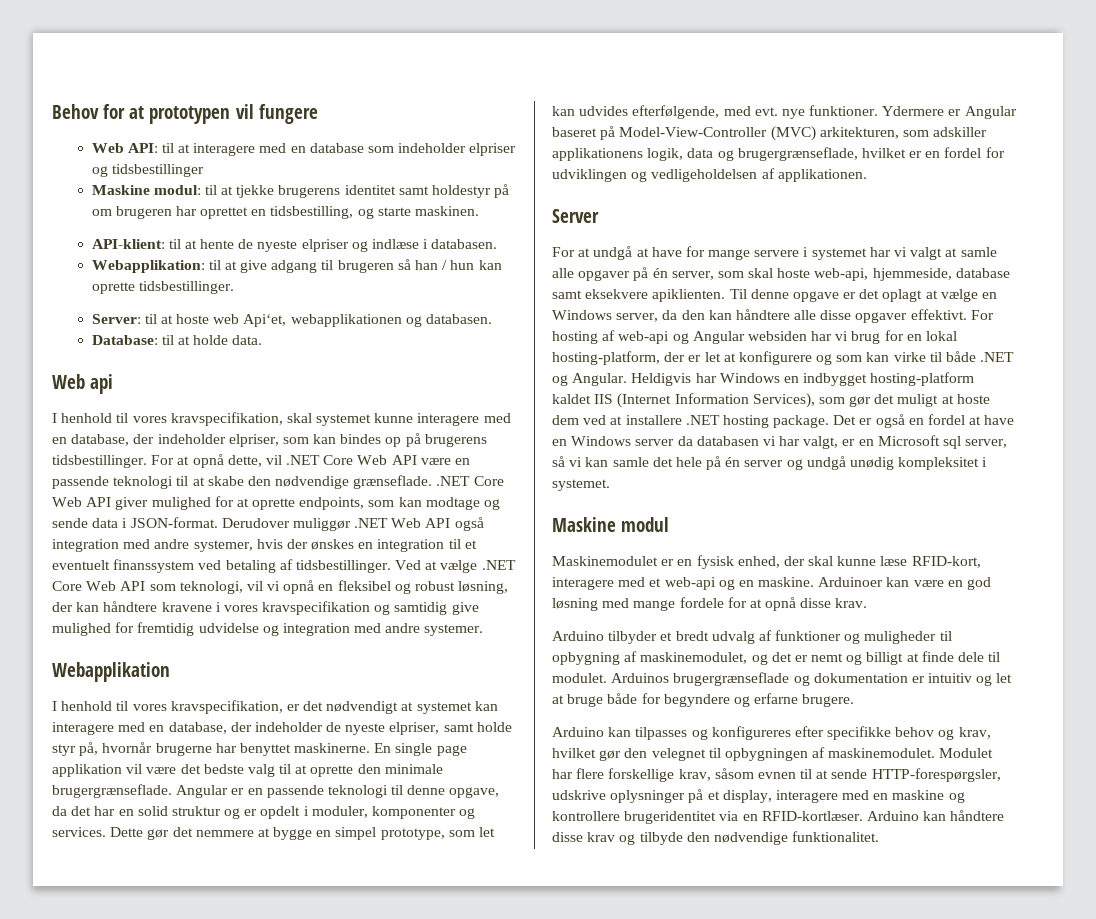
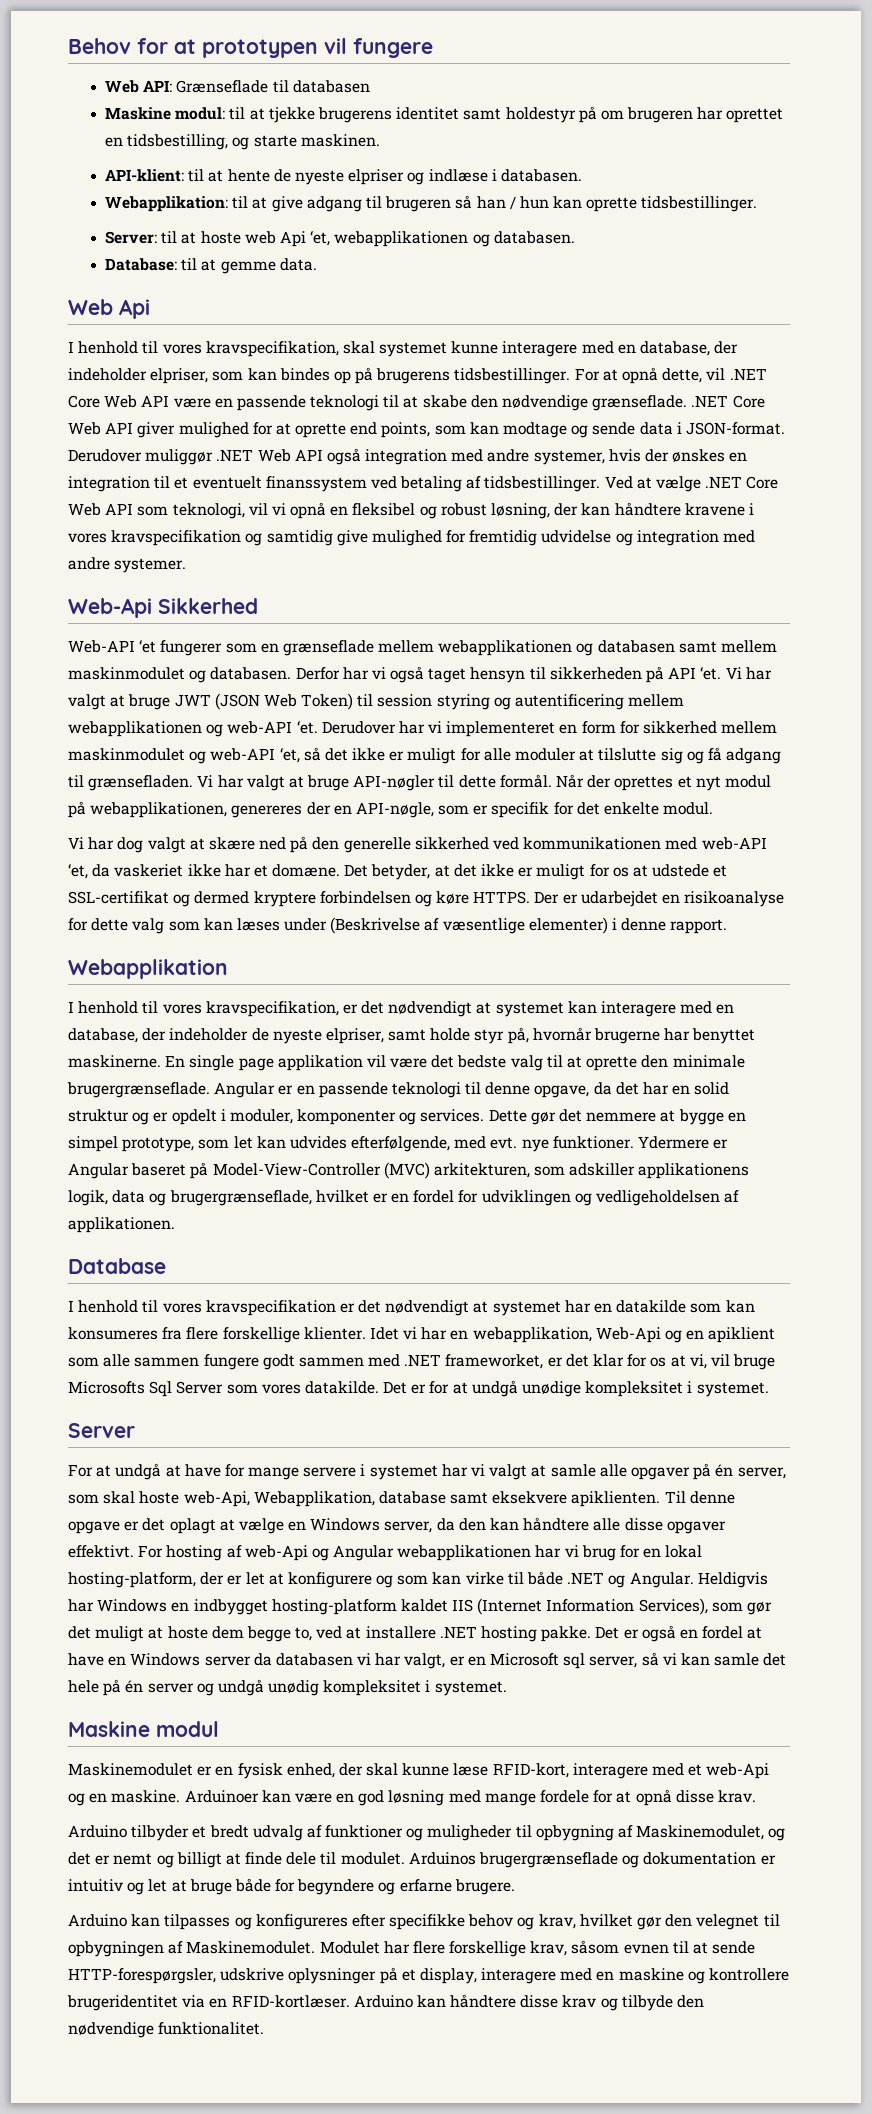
- Web API: til at interagere med en database som indeholder elpriser og tidsbestillinger
+ Web API: Grænseflade til databasen
- Server: til at hoste web Api‘et, webapplikationen og databasen.
+ Server: til at hoste web Api ‘et, webapplikationen og databasen.
- Database: til at holde data.
+ Database: til at gemme data.
- Web api
+ Web Api
- For at opnå dette, vil .NET Core Web API være en passende teknologi til at skabe den nødvendige grænseflade. .NET Core Web API giver mulighed for at oprette endpoints, som kan modtage og sende data i JSON-format.
+ For at opnå dette, vil .NET Core Web API være en passende teknologi til at skabe den nødvendige grænseflade. .NET Core Web API giver mulighed for at oprette end points, som kan modtage og sende data i JSON-format.
+ Web-Api Sikkerhed
+ Web-API ‘et fungerer som en grænseflade mellem webapplikationen og databasen samt mellem maskinmodulet og databasen. Derfor har vi også taget hensyn til sikkerheden på API ‘et. Vi har valgt at bruge JWT (JSON Web Token) til session styring og autentificering mellem webapplikationen og web-API ‘et. Derudover har vi implementeret en form for sikkerhed mellem maskinmodulet og web-API ‘et, så det ikke er muligt for alle moduler at tilslutte sig og få adgang til grænsefladen. Vi har valgt at bruge API-nøgler til dette formål. Når der oprettes et nyt modul på webapplikationen, genereres der en API-nøgle, som er specifik for det enkelte modul.
+ Vi har dog valgt at skære ned på den generelle sikkerhed ved kommunikationen med web-API ‘et, da vaskeriet ikke har et domæne. Det betyder, at det ikke er muligt for os at udstede et SSL-certifikat og dermed kryptere forbindelsen og køre HTTPS. Der er udarbejdet en risikoanalyse for dette valg som kan læses under (Beskrivelse af væsentlige elementer) i denne rapport.
+ Database
+ I henhold til vores kravspecifikation er det nødvendigt at systemet har en datakilde som kan konsumeres fra flere forskellige klienter. Idet vi har en webapplikation, Web-Api og en apiklient som alle sammen fungere godt sammen med .NET frameworket, er det klar for os at vi, vil bruge Microsofts Sql Server som vores datakilde. Det er for at undgå unødige kompleksitet i systemet.
- For at undgå at have for mange servere i systemet har vi valgt at samle alle opgaver på én server, som skal hoste web-api, hjemmeside, database samt eksekvere apiklienten.
+ For at undgå at have for mange servere i systemet har vi valgt at samle alle opgaver på én server, som skal hoste web-Api, Webapplikation, database samt eksekvere apiklienten.
- For hosting af web-api og Angular websiden har vi brug for en lokal hosting-platform, der er let at konfigurere og som kan virke til både .NET og Angular.
+ For hosting af web-Api og Angular webapplikationen har vi brug for en lokal hosting-platform, der er let at konfigurere og som kan virke til både .NET og Angular.
- Heldigvis har Windows en indbygget hosting-platform kaldet IIS (Internet Information Services), som gør det muligt at hoste dem ved at installere .NET hosting package.
+ Heldigvis har Windows en indbygget hosting-platform kaldet IIS (Internet Information Services), som gør det muligt at hoste dem begge to, ved at installere .NET hosting pakke.
- Maskinemodulet er en fysisk enhed, der skal kunne læse RFID-kort, interagere med et web-api og en maskine.
+ Maskinemodulet er en fysisk enhed, der skal kunne læse RFID-kort, interagere med et web-Api og en maskine.
- Arduino tilbyder et bredt udvalg af funktioner og muligheder til opbygning af maskinemodulet, og det er nemt og billigt at finde dele til modulet.
+ Arduino tilbyder et bredt udvalg af funktioner og muligheder til opbygning af Maskinemodulet, og det er nemt og billigt at finde dele til modulet.
- Arduino kan tilpasses og konfigureres efter specifikke behov og krav, hvilket gør den velegnet til opbygningen af maskinemodulet.
+ Arduino kan tilpasses og konfigureres efter specifikke behov og krav, hvilket gør den velegnet til opbygningen af Maskinemodulet.

